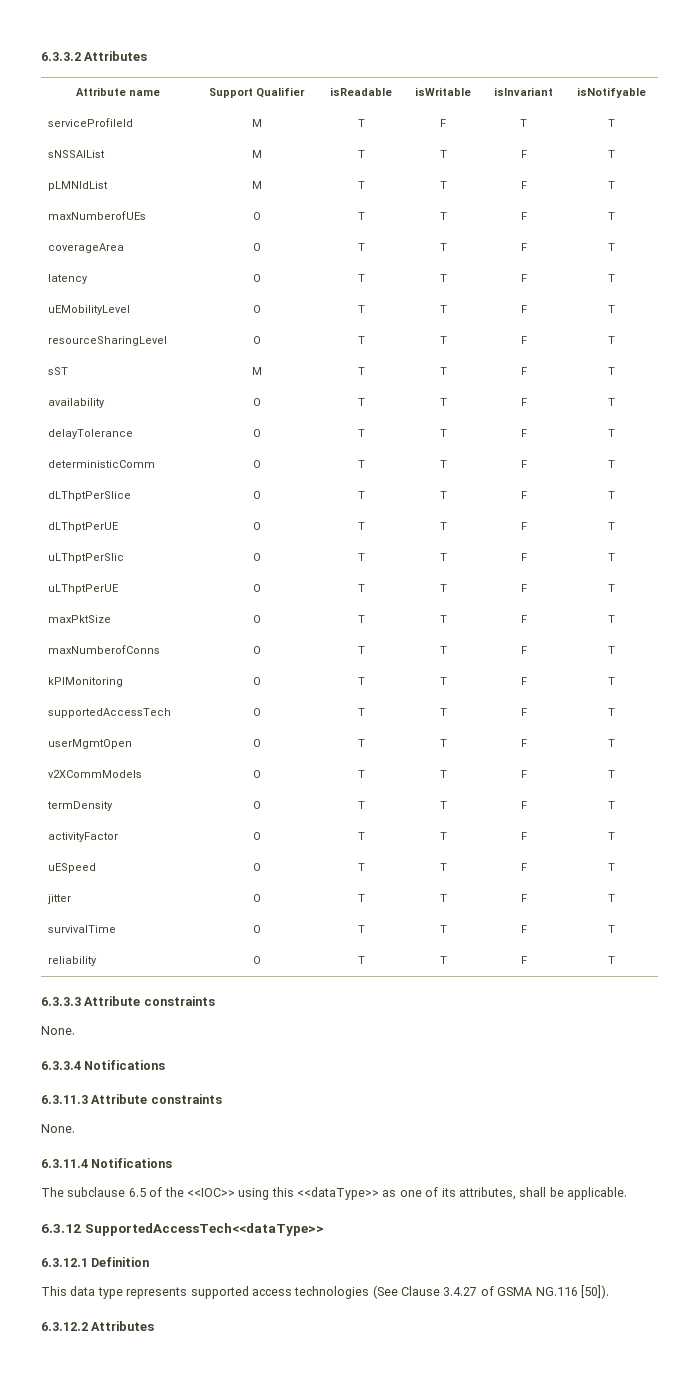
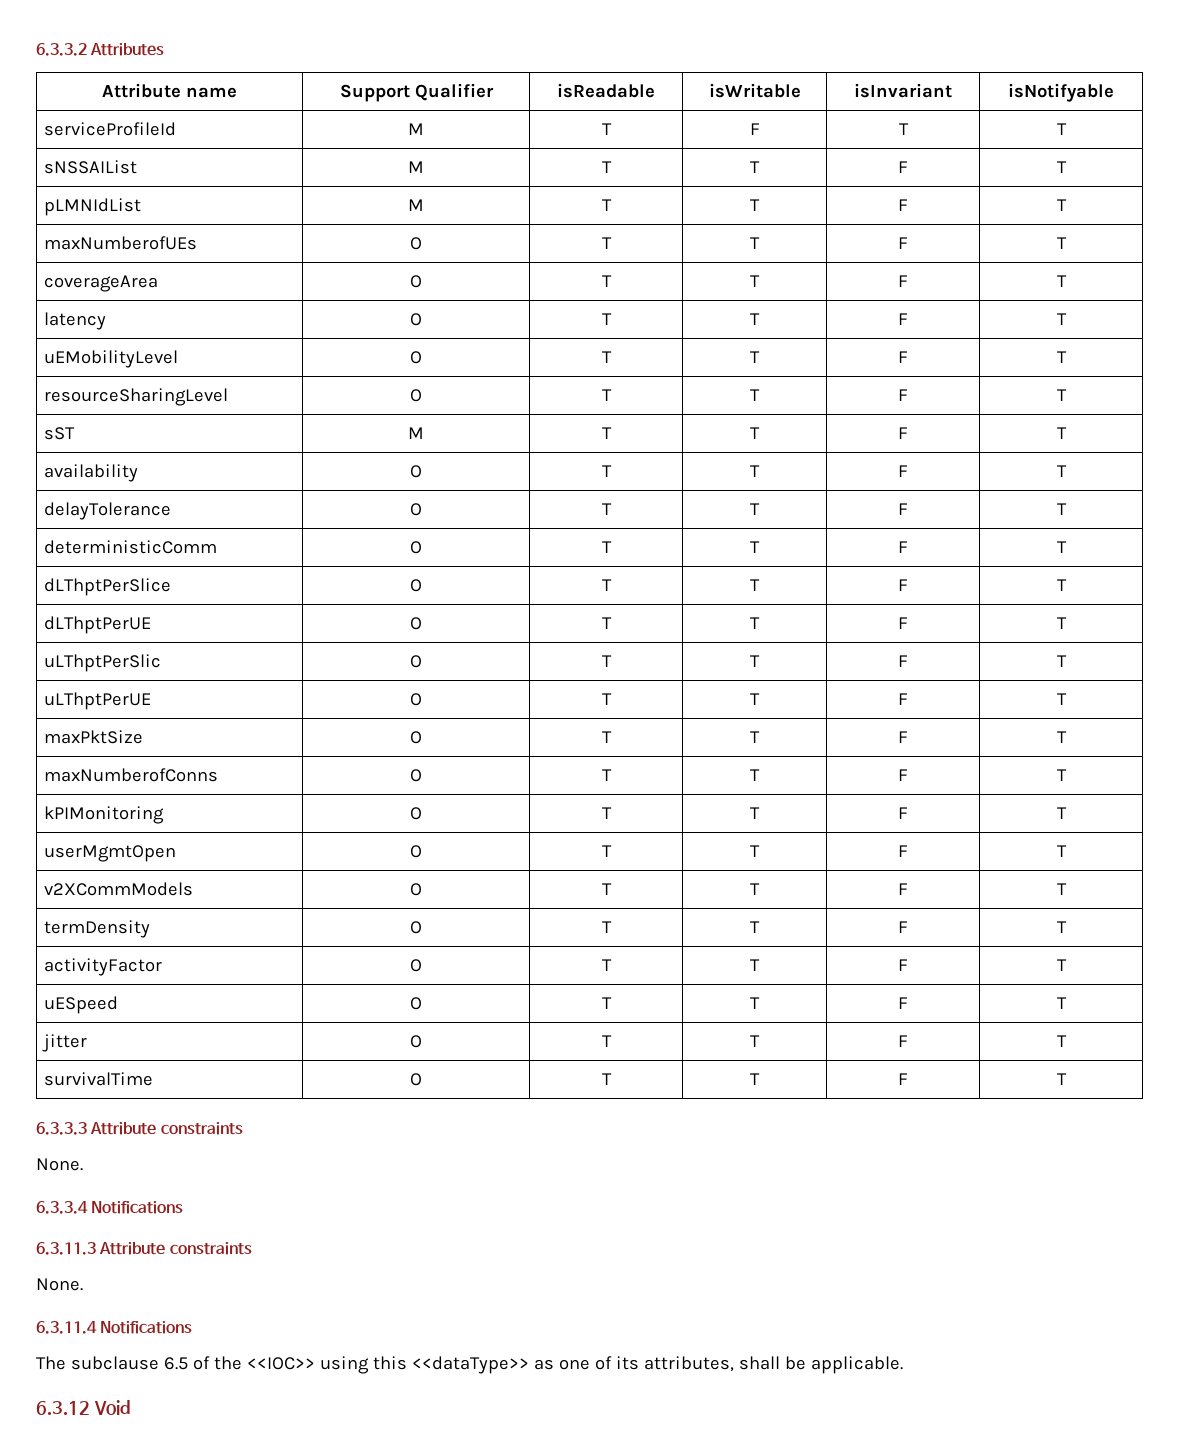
- supportedAccessTech | O | T | T | F | T
- reliability | O | T | T | F | T
- 6.3.12 SupportedAccessTech<<dataType>>
- 6.3.12.1 Definition
- This data type represents supported access technologies (See Clause 3.4.27 of GSMA NG.116 [50]).
- 6.3.12.2 Attributes
+ 6.3.12 Void

